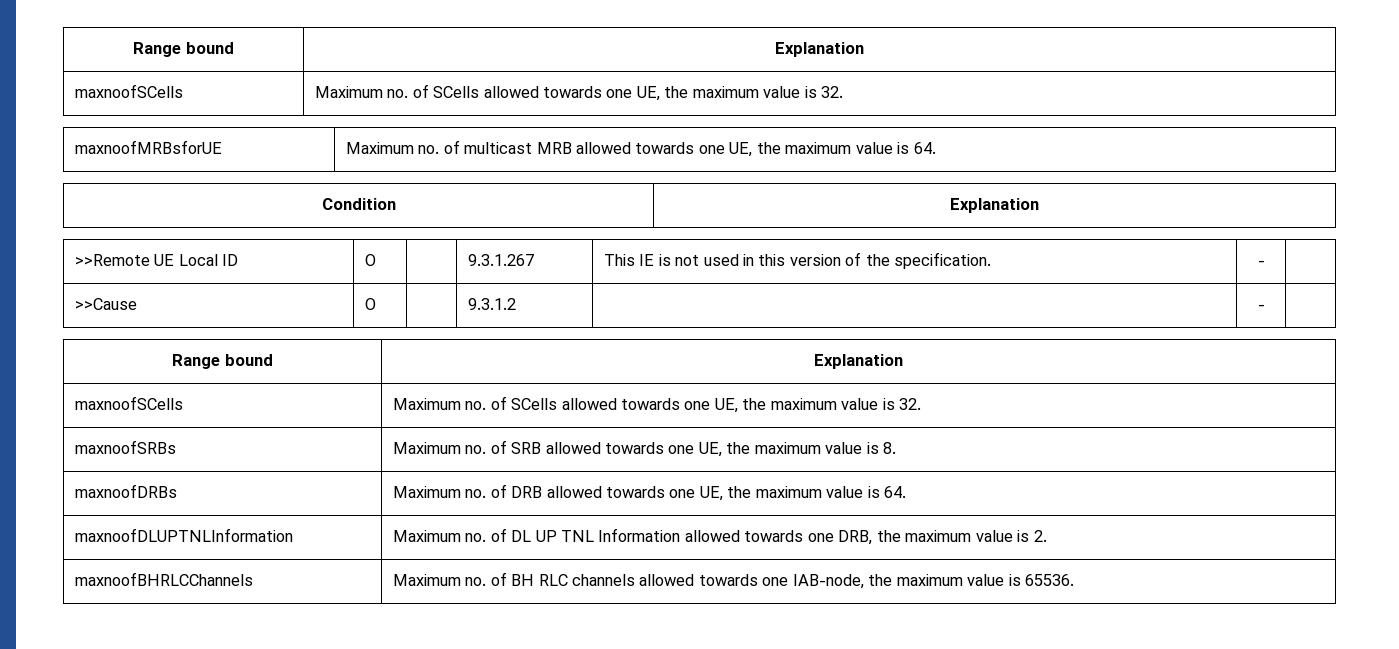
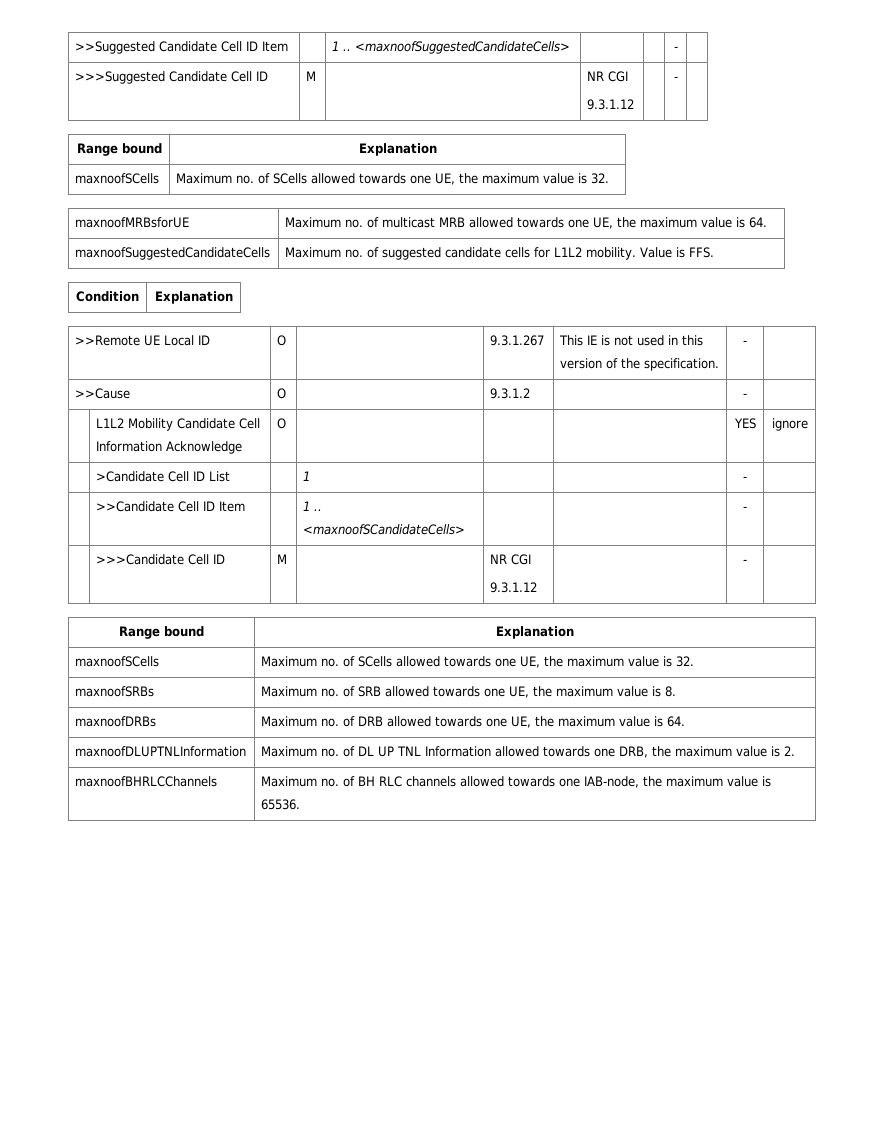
+ >>Suggested Candidate Cell ID Item | | 1 .. <maxnoofSuggestedCandidateCells> | | | - |
+ >>>Suggested Candidate Cell ID | M | | NR CGI
+ 9.3.1.12 | | - |
+ maxnoofSuggestedCandidateCells | Maximum no. of suggested candidate cells for L1L2 mobility. Value is FFS.
+ | L1L2 Mobility Candidate Cell Information Acknowledge | O | | | | YES | ignore
+ | >Candidate Cell ID List | | 1 | | | - |
+ | >>Candidate Cell ID Item | | 1 .. <maxnoofSCandidateCells> | | | - |
+ | >>>Candidate Cell ID | M | | NR CGI
+ 9.3.1.12 | | - |

